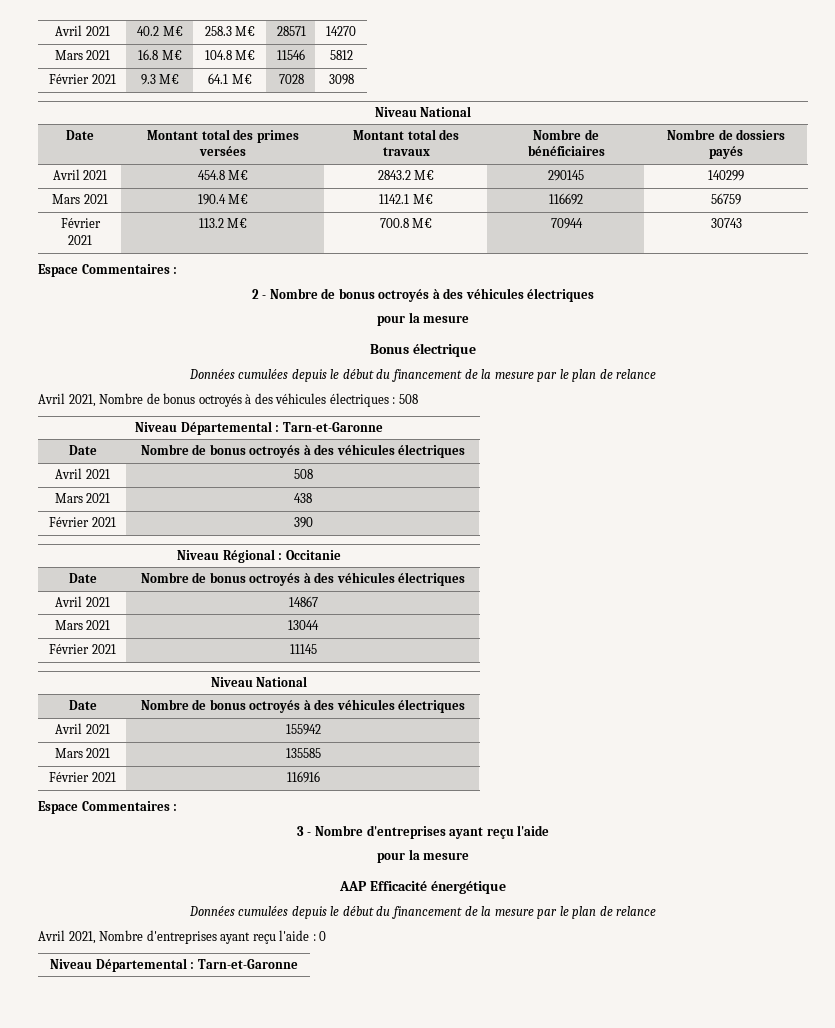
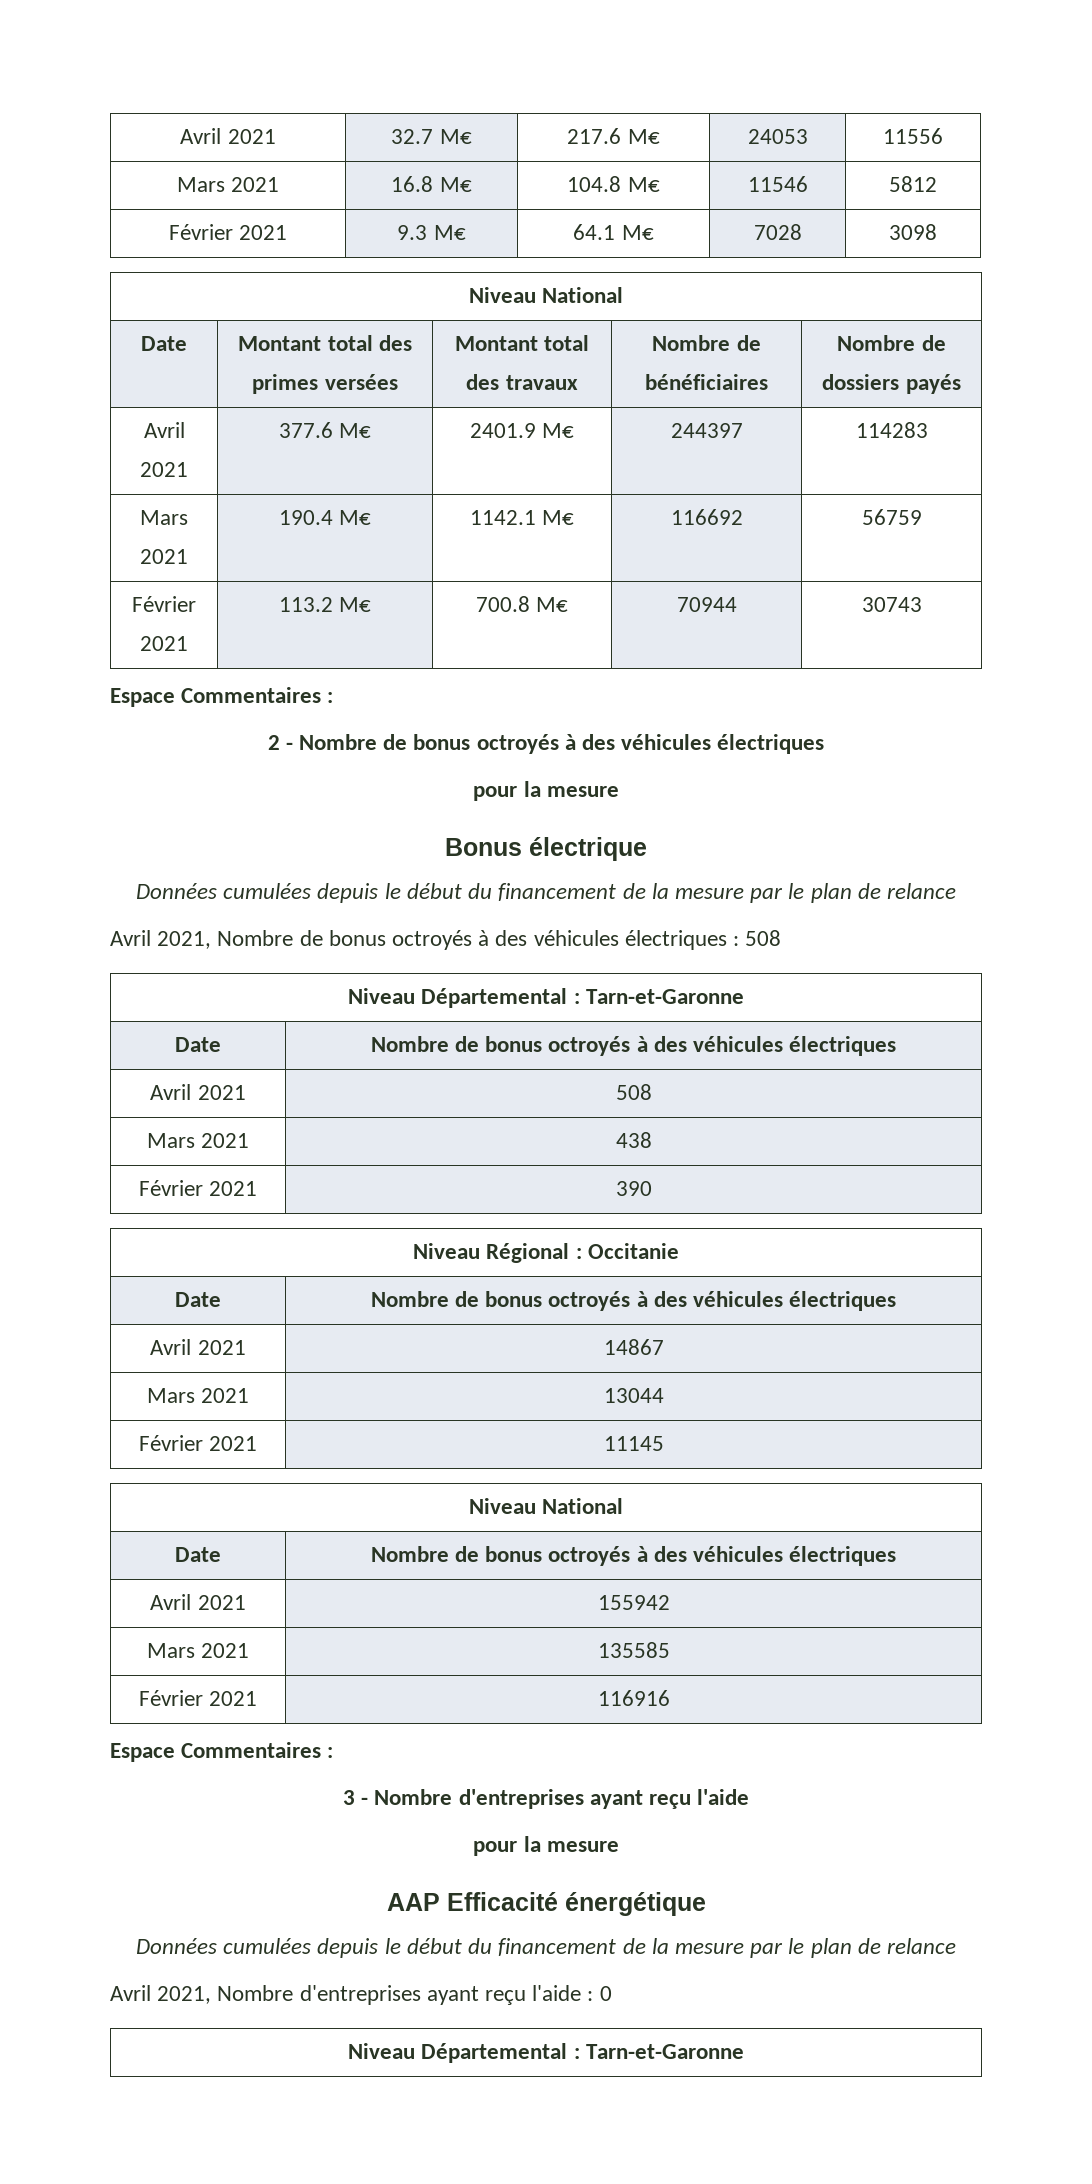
- Avril 2021 | 40.2 M€ | 258.3 M€ | 28571 | 14270
+ Avril 2021 | 32.7 M€ | 217.6 M€ | 24053 | 11556
- Avril 2021 | 454.8 M€ | 2843.2 M€ | 290145 | 140299
+ Avril 2021 | 377.6 M€ | 2401.9 M€ | 244397 | 114283

